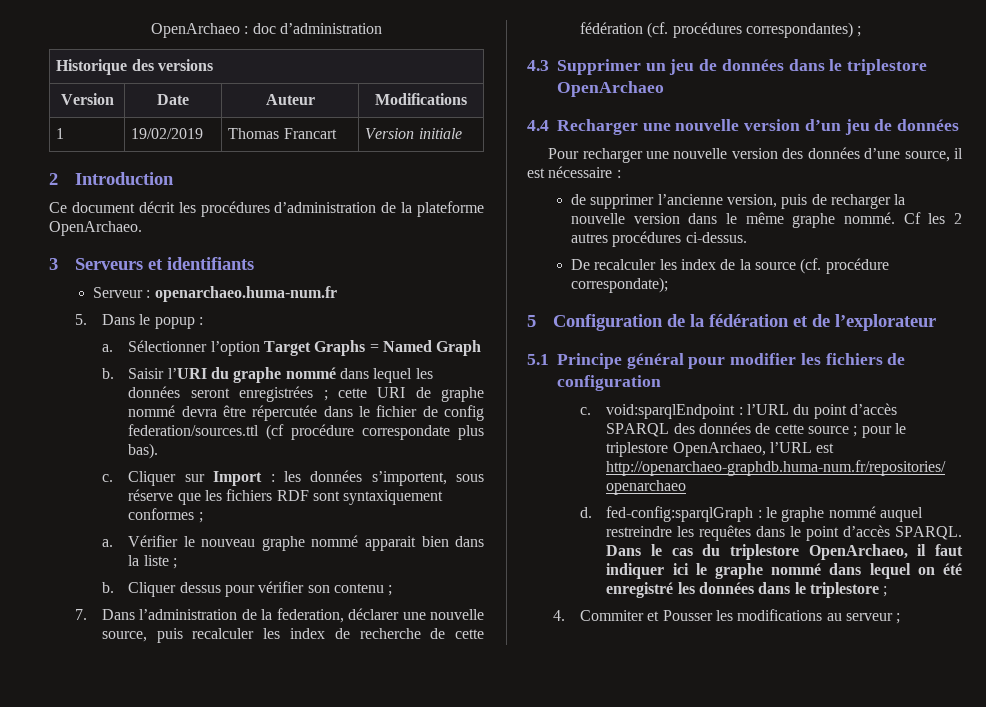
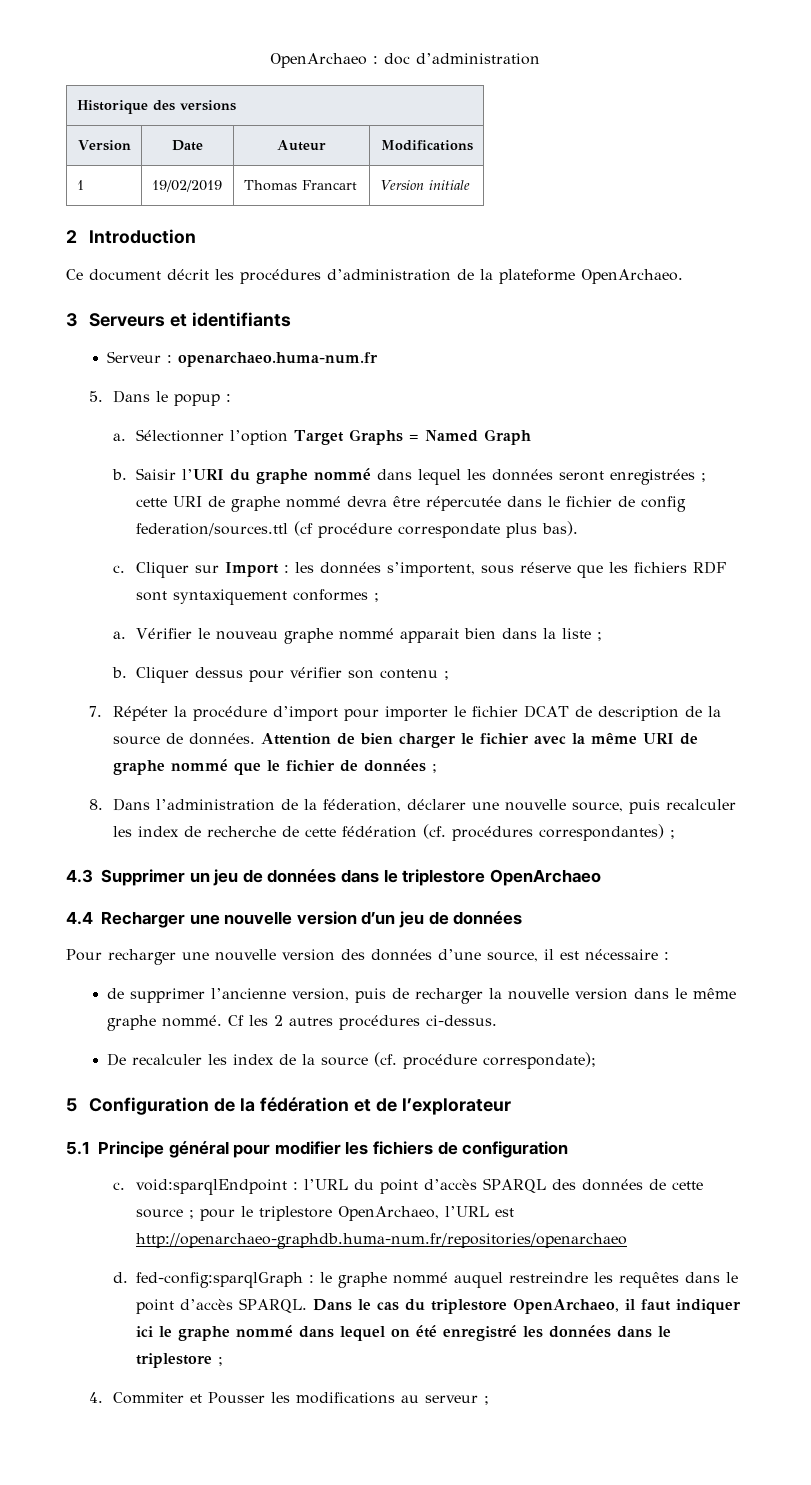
- 7. Dans l’administration de la federation, déclarer une nouvelle source, puis recalculer les index de recherche de cette fédération (cf. procédures correspondantes) ;
+ 7. Répéter la procédure d’import pour importer le fichier DCAT de description de la source de données. Attention de bien charger le fichier avec la même URI de graphe nommé que le fichier de données ;
+ 8. Dans l’administration de la féderation, déclarer une nouvelle source, puis recalculer les index de recherche de cette fédération (cf. procédures correspondantes) ;

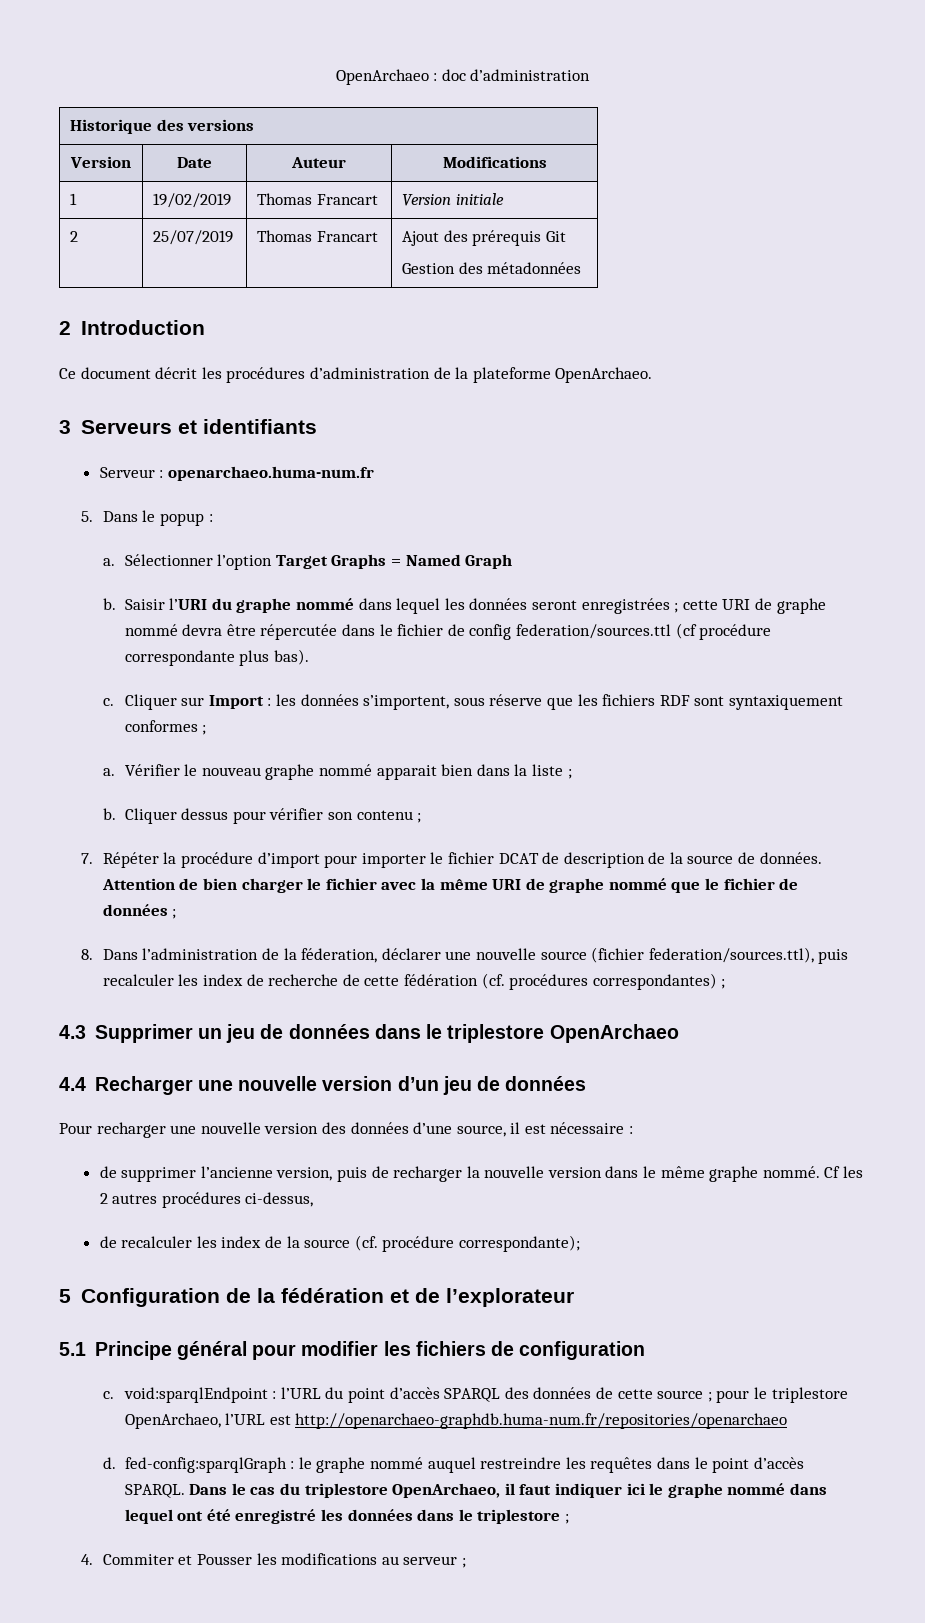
+ 2 | 25/07/2019 | Thomas Francart | Ajout des prérequis Git
+ Gestion des métadonnées
- Saisir l’URI du graphe nommé dans lequel les données seront enregistrées ; cette URI de graphe nommé devra être répercutée dans le fichier de config federation/sources.ttl (cf procédure correspondate plus bas).
+ Saisir l’URI du graphe nommé dans lequel les données seront enregistrées ; cette URI de graphe nommé devra être répercutée dans le fichier de config federation/sources.ttl (cf procédure correspondante plus bas).
- 8. Dans l’administration de la féderation, déclarer une nouvelle source, puis recalculer les index de recherche de cette fédération (cf. procédures correspondantes) ;
+ 8. Dans l’administration de la féderation, déclarer une nouvelle source (fichier federation/sources.ttl), puis recalculer les index de recherche de cette fédération (cf. procédures correspondantes) ;
- Cf les 2 autres procédures ci-dessus.
- De recalculer les index de la source (cf. procédure correspondate);
+ Cf les 2 autres procédures ci-dessus,
+ de recalculer les index de la source (cf. procédure correspondante);
- Dans le cas du triplestore OpenArchaeo, il faut indiquer ici le graphe nommé dans lequel on été enregistré les données dans le triplestore ;
+ Dans le cas du triplestore OpenArchaeo, il faut indiquer ici le graphe nommé dans lequel ont été enregistré les données dans le triplestore ;

